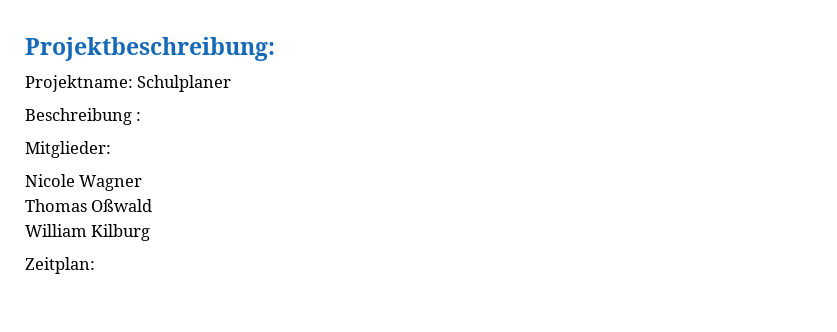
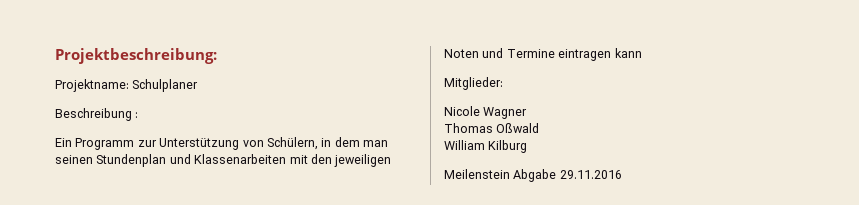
+ Ein Programm zur Unterstützung von Schülern, in dem man seinen Stundenplan und Klassenarbeiten mit den jeweiligen Noten und Termine eintragen kann
- Zeitplan:
+ Meilenstein Abgabe 29.11.2016

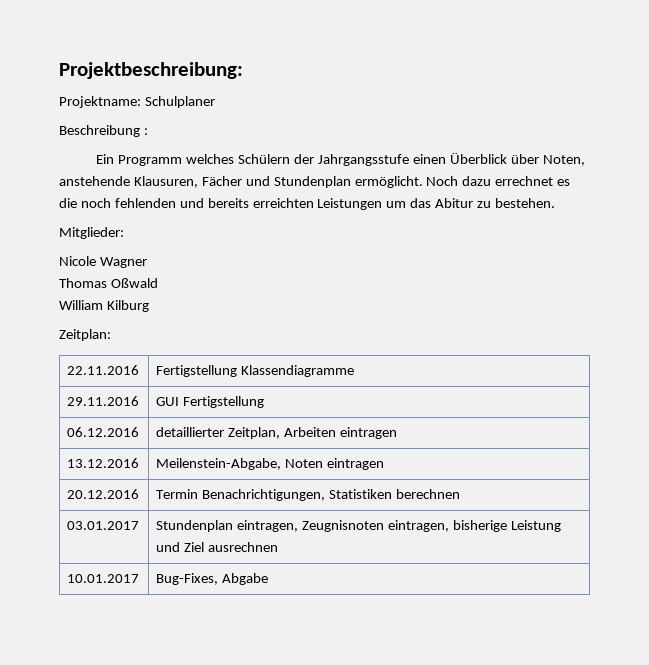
- Ein Programm zur Unterstützung von Schülern, in dem man seinen Stundenplan und Klassenarbeiten mit den jeweiligen Noten und Termine eintragen kann
+ Ein Programm welches Schülern der Jahrgangsstufe einen Überblick über Noten, anstehende Klausuren, Fächer und Stundenplan ermöglicht. Noch dazu errechnet es die noch fehlenden und bereits erreichten Leistungen um das Abitur zu bestehen.
- Meilenstein Abgabe 29.11.2016
+ Zeitplan:
+ 22.11.2016 | Fertigstellung Klassendiagramme
+ 29.11.2016 | GUI Fertigstellung
+ 06.12.2016 | detaillierter Zeitplan, Arbeiten eintragen
+ 13.12.2016 | Meilenstein-Abgabe, Noten eintragen
+ 20.12.2016 | Termin Benachrichtigungen, Statistiken berechnen
+ 03.01.2017 | Stundenplan eintragen, Zeugnisnoten eintragen, bisherige Leistung und Ziel ausrechnen
+ 10.01.2017 | Bug-Fixes, Abgabe

